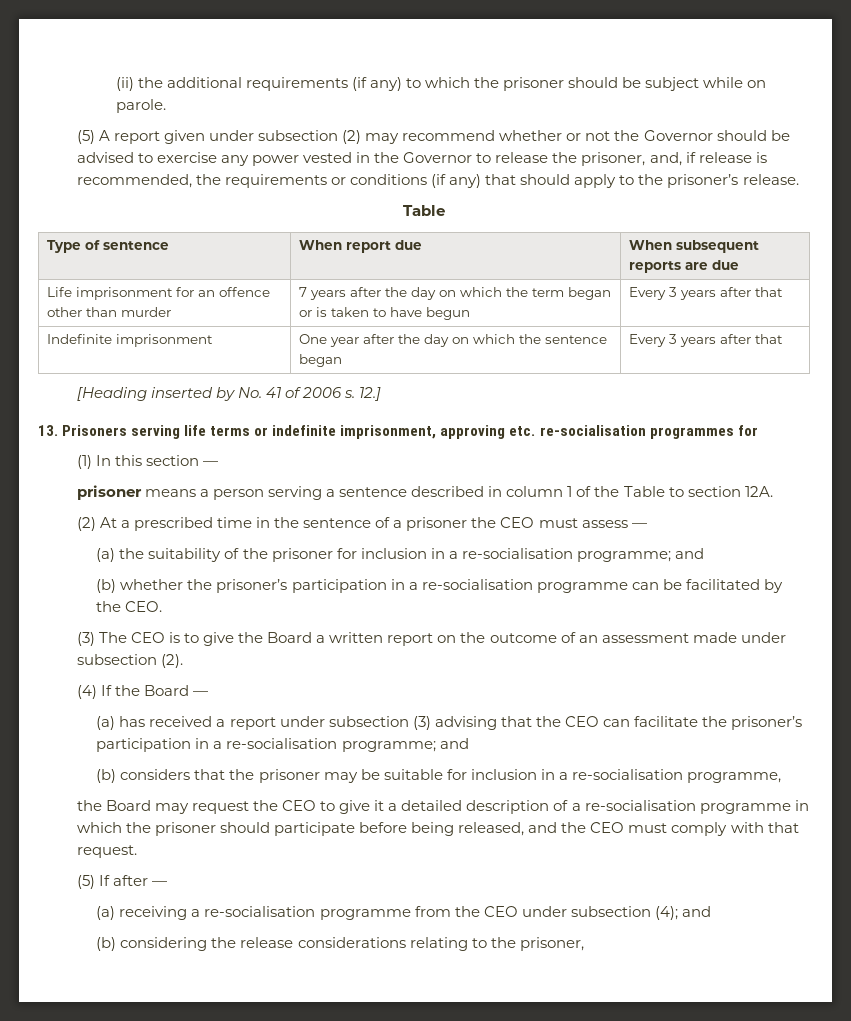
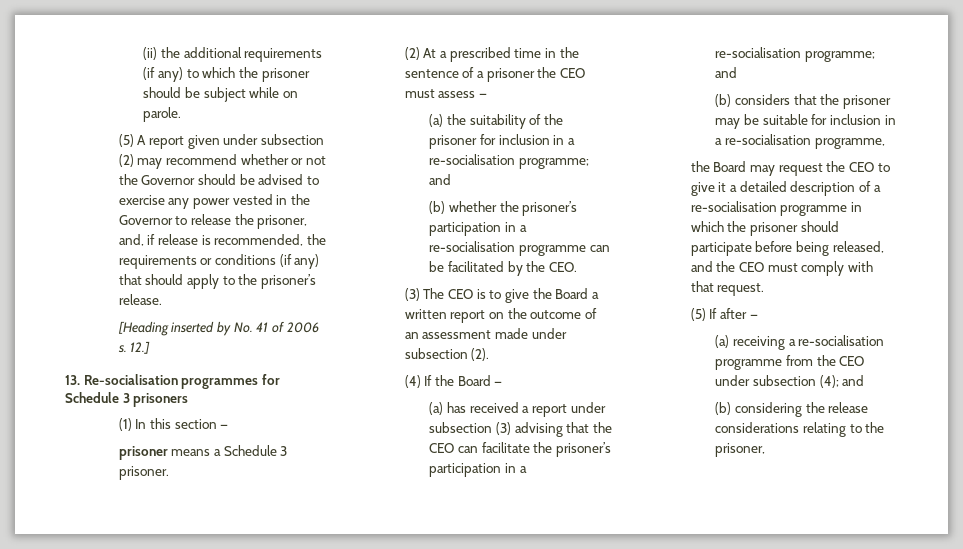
  (5) A report given under subsection (2) may recommend whether or not the Governor should be advised to exercise any power vested in the Governor to release the prisoner, and, if release is recommended, the requirements or conditions (if any) that should apply to the prisoner’s release.
- Table
- Type of sentence | When report due | When subsequent reports are due
- Life imprisonment for an offence other than murder | 7 years after the day on which the term began or is taken to have begun | Every 3 years after that
- Indefinite imprisonment | One year after the day on which the sentence began | Every 3 years after that
- 13. Prisoners serving life terms or indefinite imprisonment, approving etc. re-socialisation programmes for
+ 13. Re-socialisation programmes for Schedule 3 prisoners
- prisoner means a person serving a sentence described in column 1 of the Table to section 12A.
+ prisoner means a Schedule 3 prisoner.

